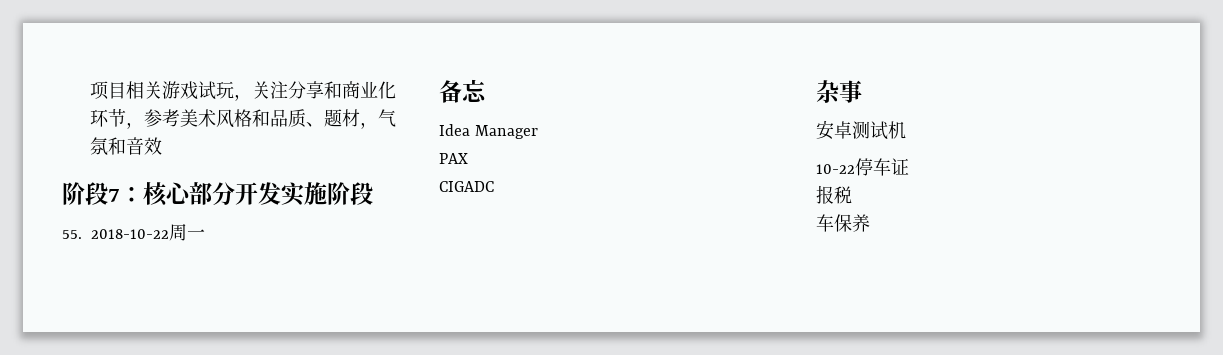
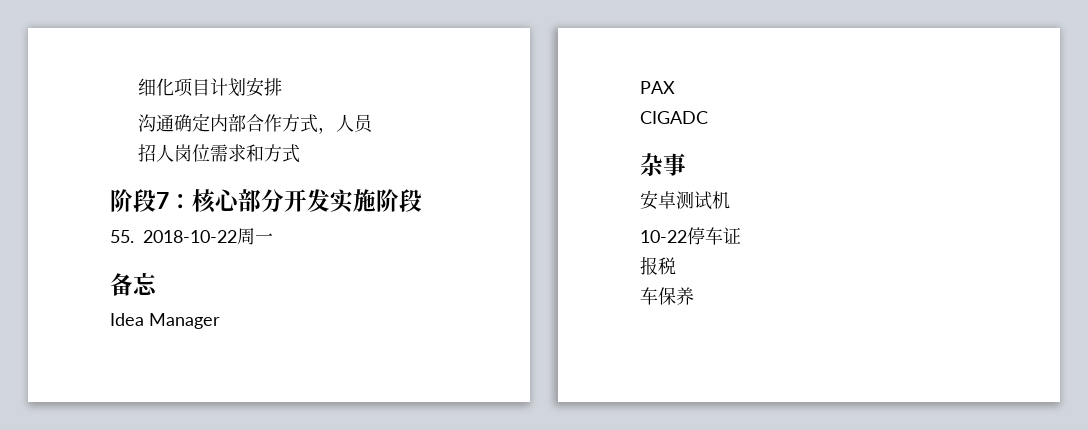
- 项目相关游戏试玩，关注分享和商业化环节，参考美术风格和品质、题材，气氛和音效
+ 细化项目计划安排
+ 沟通确定内部合作方式，人员
+ 招人岗位需求和方式

